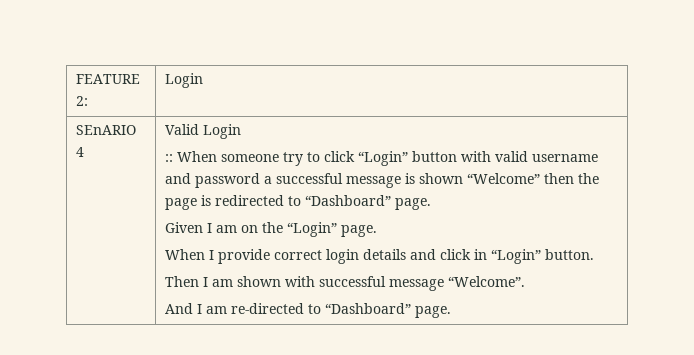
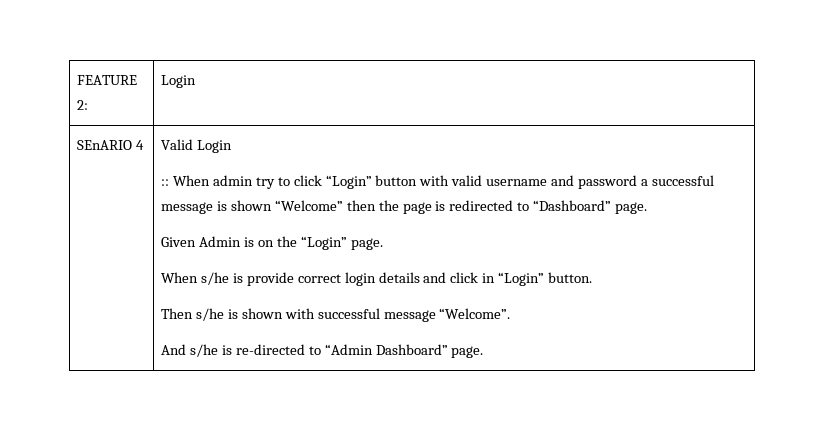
- :: When someone try to click “Login” button with valid username and password a successful message is shown “Welcome” then the page is redirected to “Dashboard” page.
+ :: When admin try to click “Login” button with valid username and password a successful message is shown “Welcome” then the page is redirected to “Dashboard” page.
- Given I am on the “Login” page.
+ Given Admin is on the “Login” page.
- When I provide correct login details and click in “Login” button.
+ When s/he is provide correct login details and click in “Login” button.
- Then I am shown with successful message “Welcome”.
+ Then s/he is shown with successful message “Welcome”.
- And I am re-directed to “Dashboard” page.
+ And s/he is re-directed to “Admin Dashboard” page.

